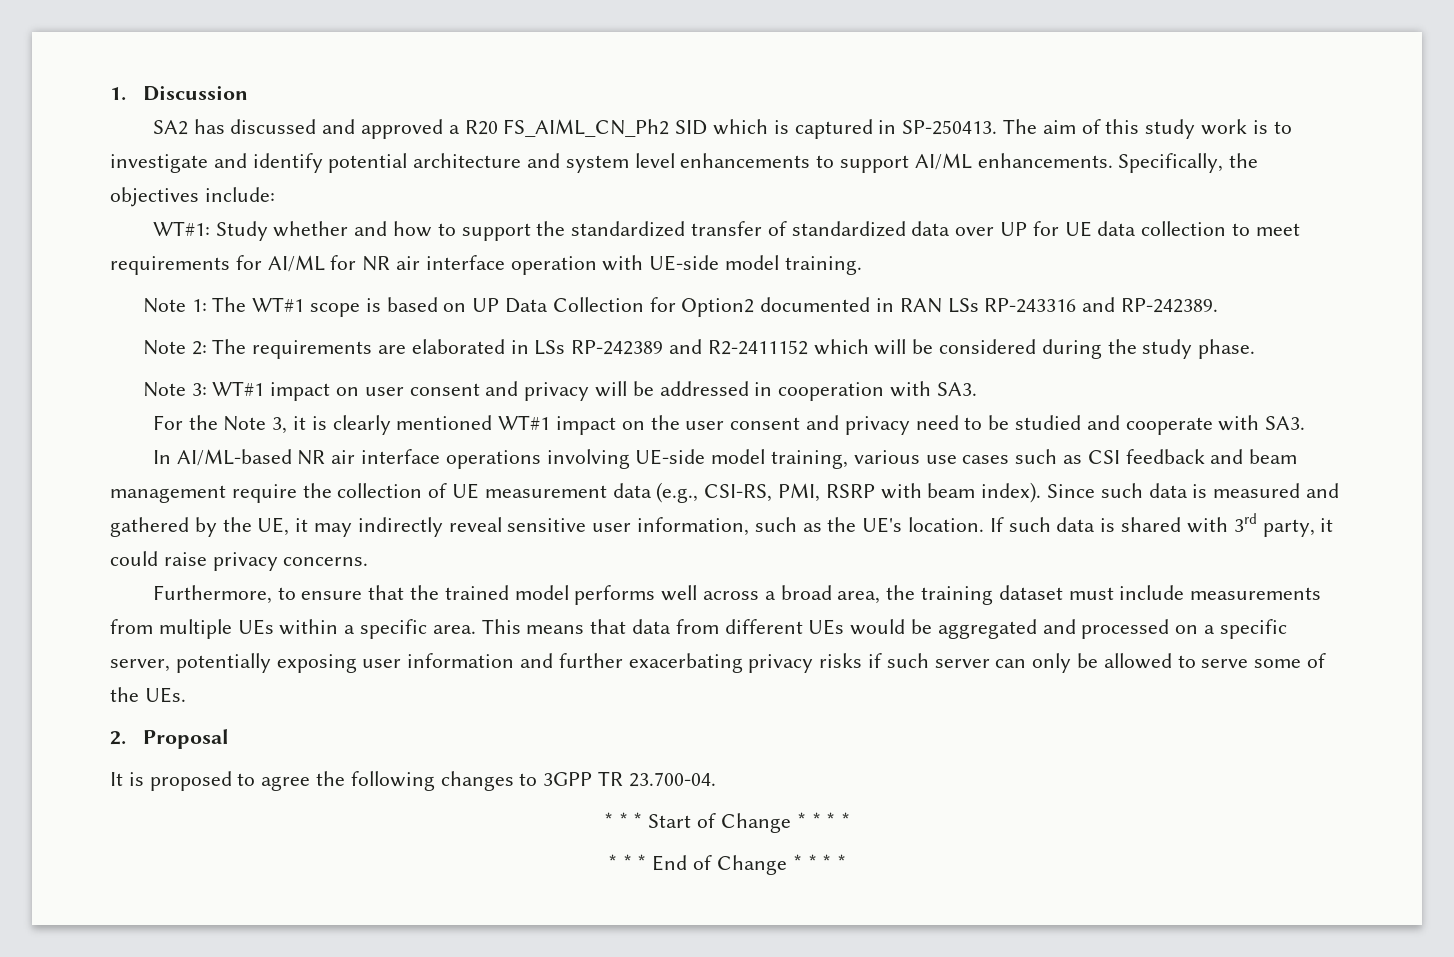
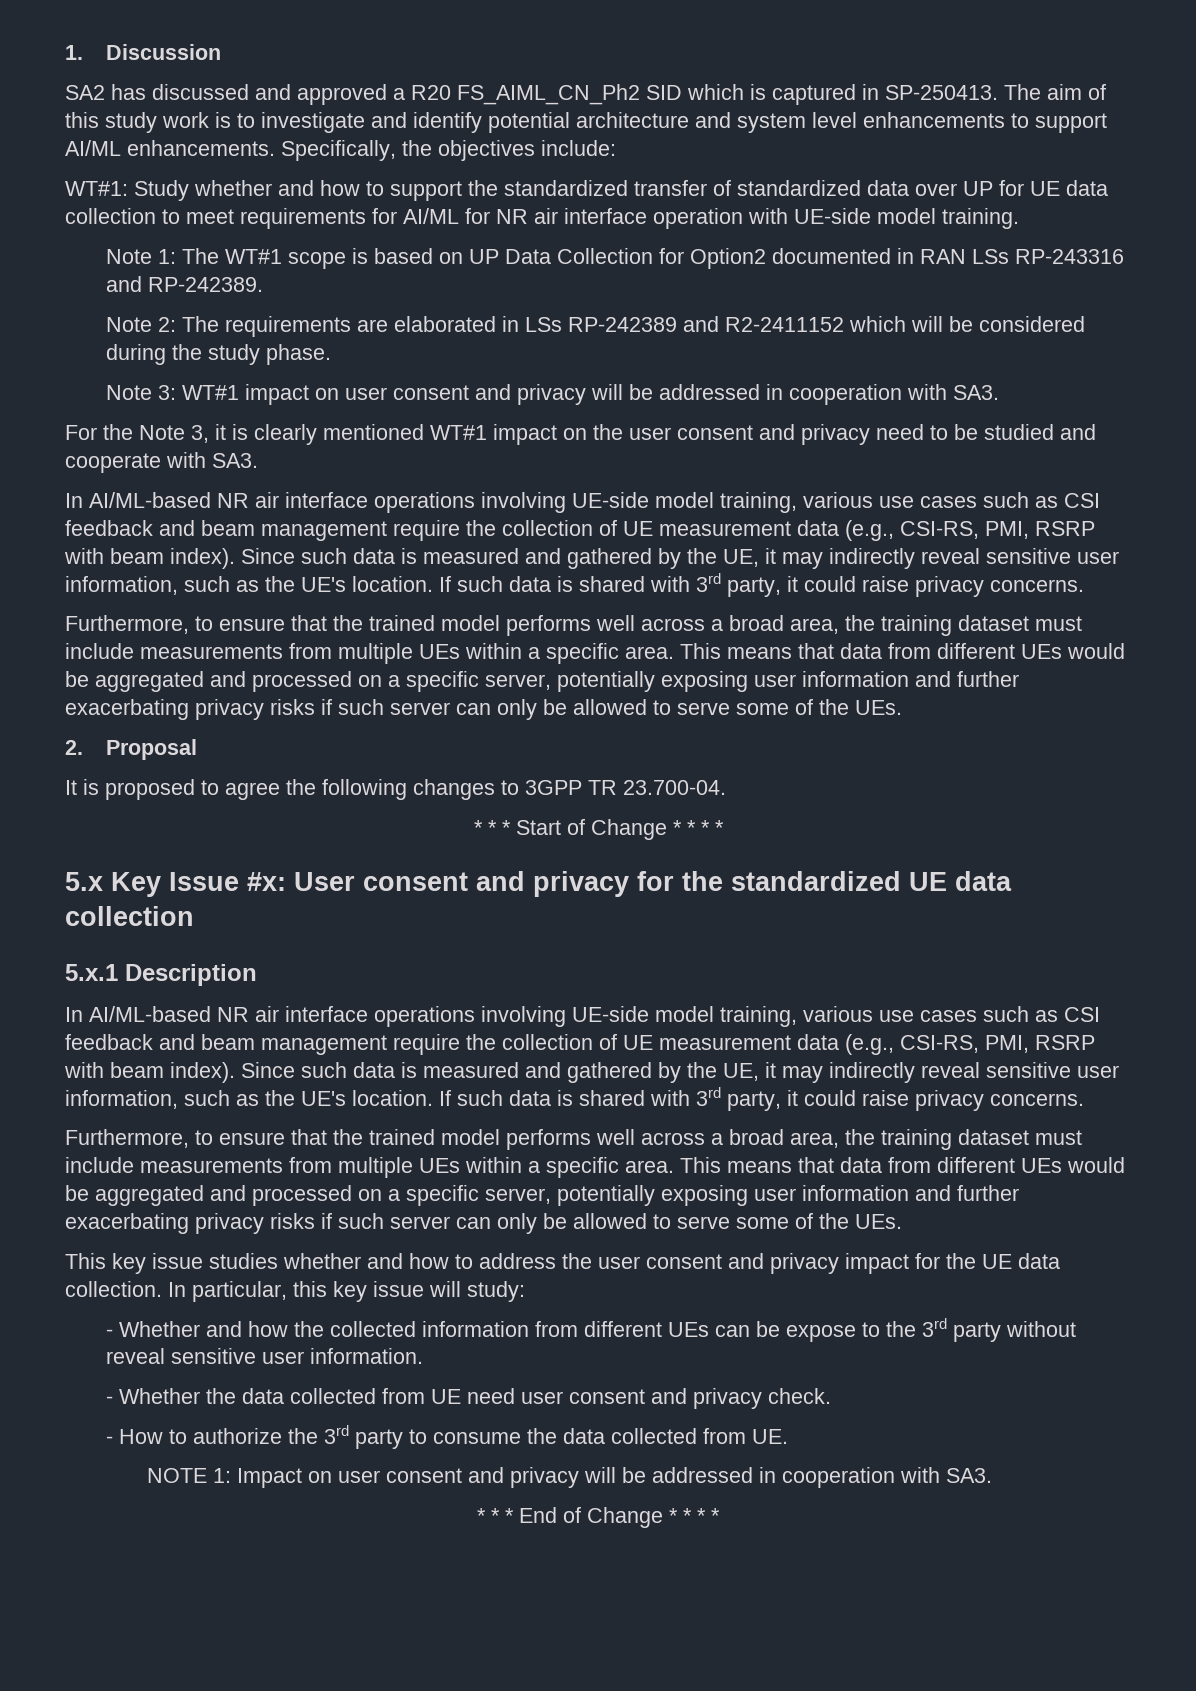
+ 5.x Key Issue #x: User consent and privacy for the standardized UE data collection
+ 5.x.1 Description
+ In AI/ML-based NR air interface operations involving UE-side model training, various use cases such as CSI feedback and beam management require the collection of UE measurement data (e.g., CSI-RS, PMI, RSRP with beam index). Since such data is measured and gathered by the UE, it may indirectly reveal sensitive user information, such as the UE's location. If such data is shared with 3rd party, it could raise privacy concerns.
+ Furthermore, to ensure that the trained model performs well across a broad area, the training dataset must include measurements from multiple UEs within a specific area. This means that data from different UEs would be aggregated and processed on a specific server, potentially exposing user information and further exacerbating privacy risks if such server can only be allowed to serve some of the UEs.
+ This key issue studies whether and how to address the user consent and privacy impact for the UE data collection. In particular, this key issue will study:
+ - Whether and how the collected information from different UEs can be expose to the 3rd party without reveal sensitive user information.
+ - Whether the data collected from UE need user consent and privacy check.
+ - How to authorize the 3rd party to consume the data collected from UE.
+ NOTE 1: Impact on user consent and privacy will be addressed in cooperation with SA3.

